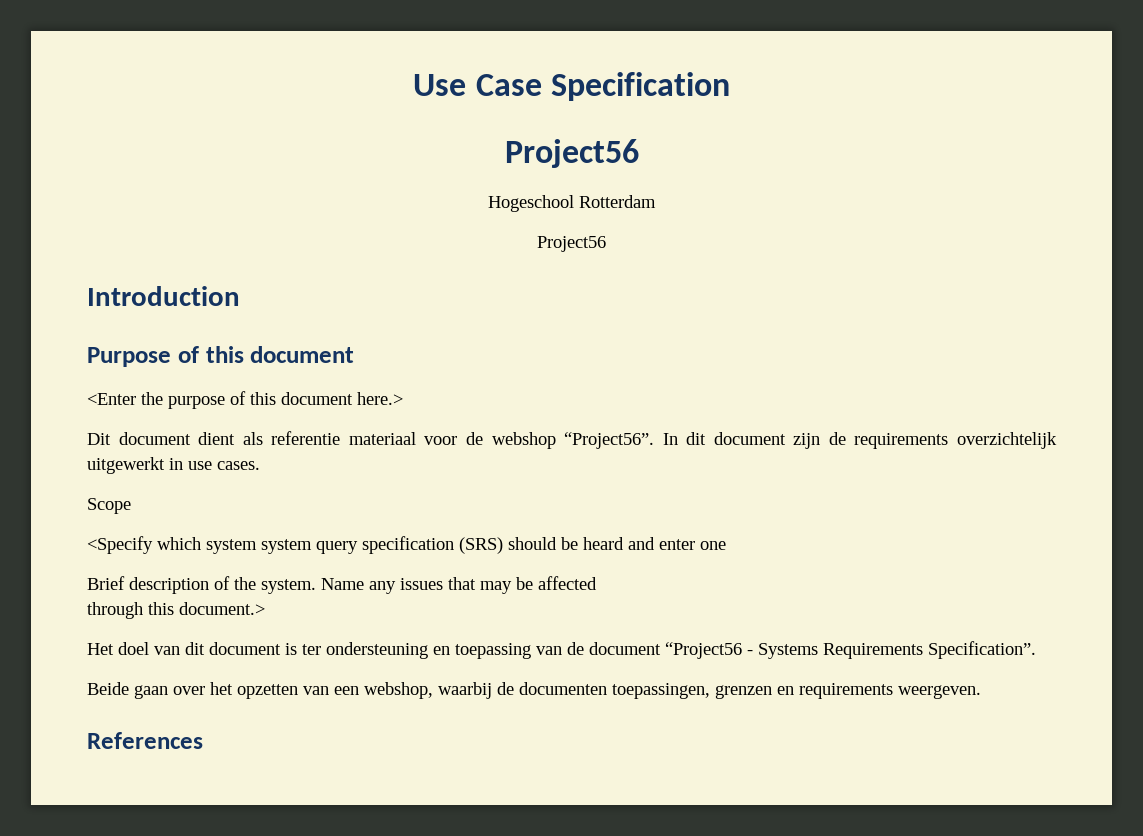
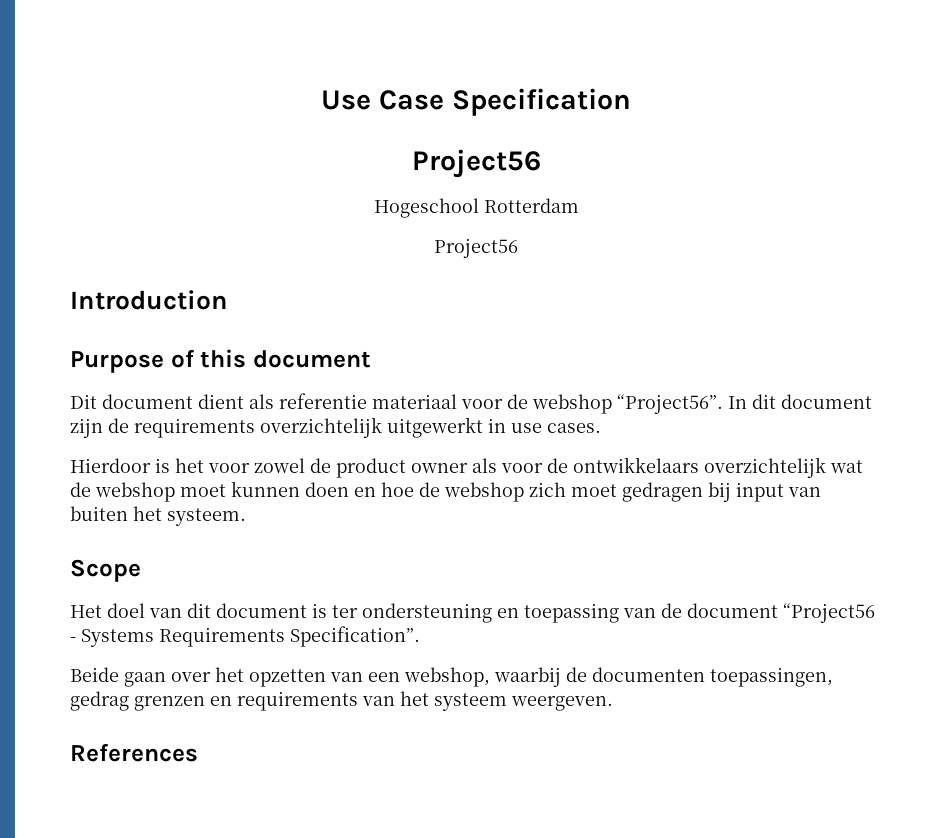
- <Enter the purpose of this document here.>
+ Hierdoor is het voor zowel de product owner als voor de ontwikkelaars overzichtelijk wat de webshop moet kunnen doen en hoe de webshop zich moet gedragen bij input van buiten het systeem.
  Scope
- <Specify which system system query specification (SRS) should be heard and enter one
- Brief description of the system. Name any issues that may be affected
- through this document.>
- Beide gaan over het opzetten van een webshop, waarbij de documenten toepassingen, grenzen en requirements weergeven.
+ Beide gaan over het opzetten van een webshop, waarbij de documenten toepassingen, gedrag grenzen en requirements van het systeem weergeven.

